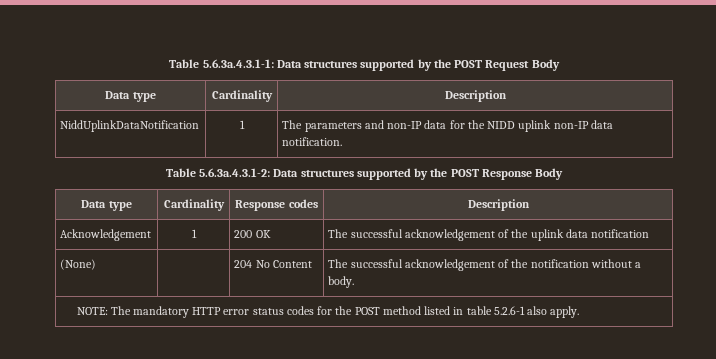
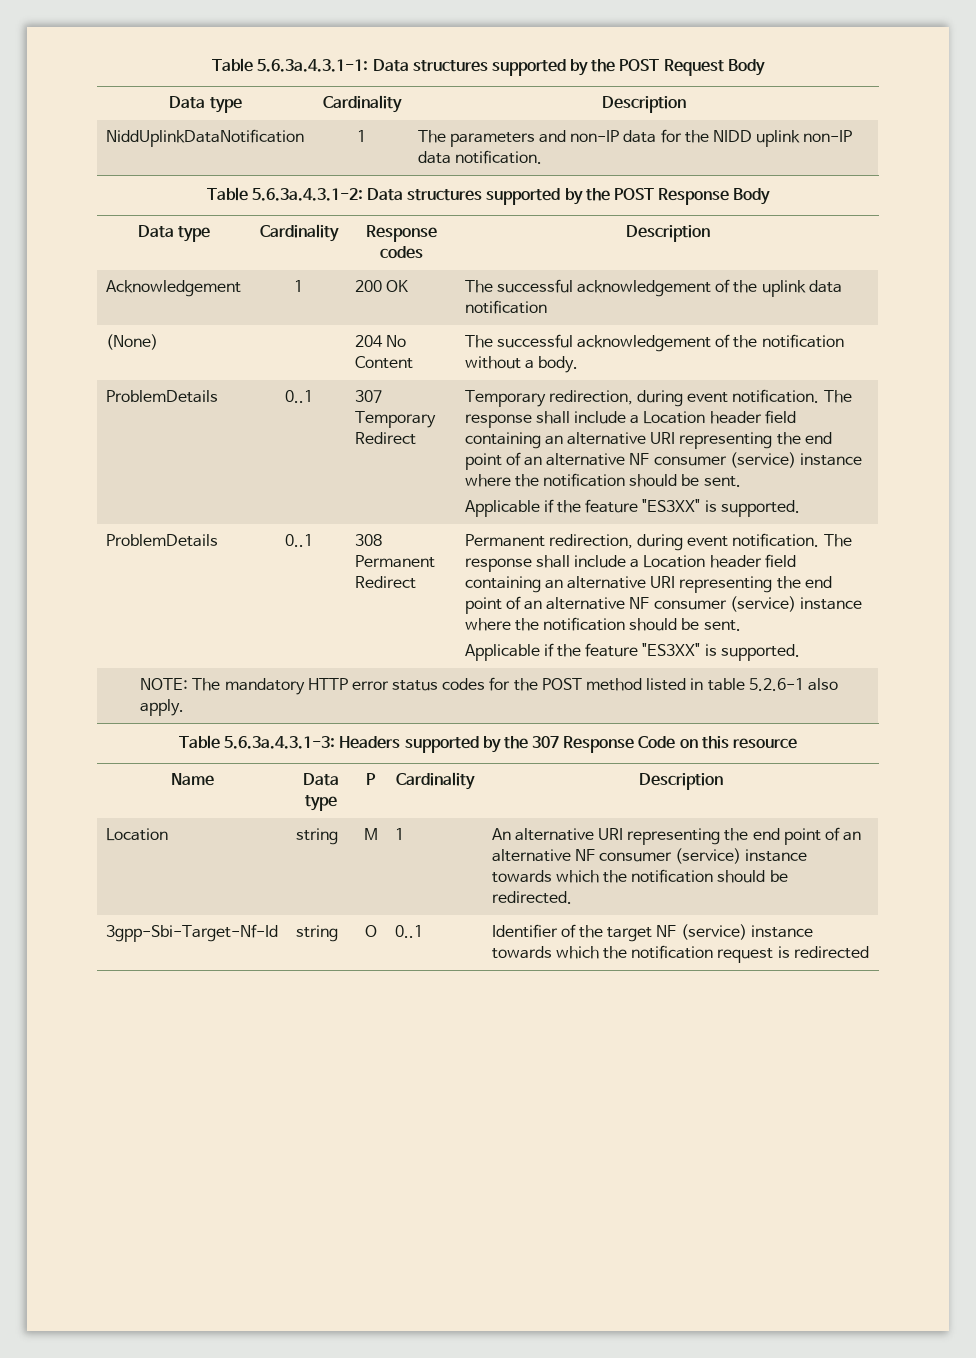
+ ProblemDetails | 0..1 | 307 Temporary Redirect | Temporary redirection, during event notification. The response shall include a Location header field containing an alternative URI representing the end point of an alternative NF consumer (service) instance where the notification should be sent.
+ Applicable if the feature "ES3XX" is supported.
+ ProblemDetails | 0..1 | 308 Permanent Redirect | Permanent redirection, during event notification. The response shall include a Location header field containing an alternative URI representing the end point of an alternative NF consumer (service) instance where the notification should be sent.
+ Applicable if the feature "ES3XX" is supported.
+ Table 5.6.3a.4.3.1-3: Headers supported by the 307 Response Code on this resource
+ Name | Data type | P | Cardinality | Description
+ Location | string | M | 1 | An alternative URI representing the end point of an alternative NF consumer (service) instance towards which the notification should be redirected.
+ 3gpp-Sbi-Target-Nf-Id | string | O | 0..1 | Identifier of the target NF (service) instance towards which the notification request is redirected

